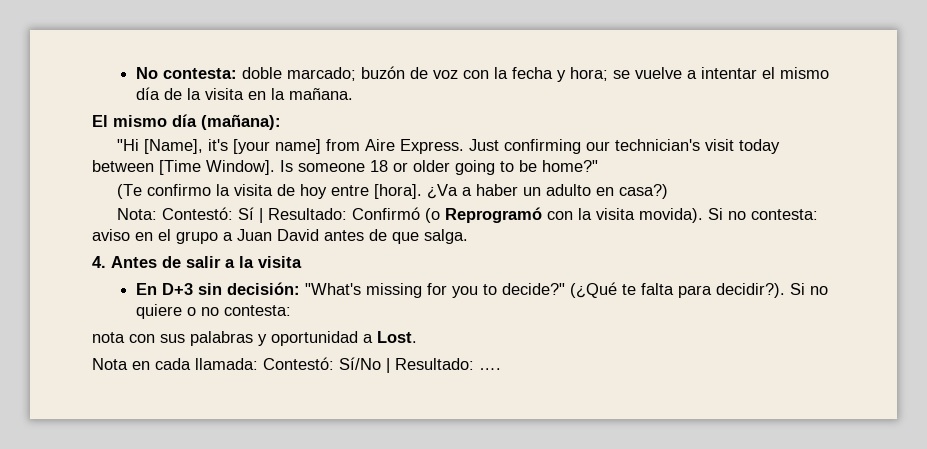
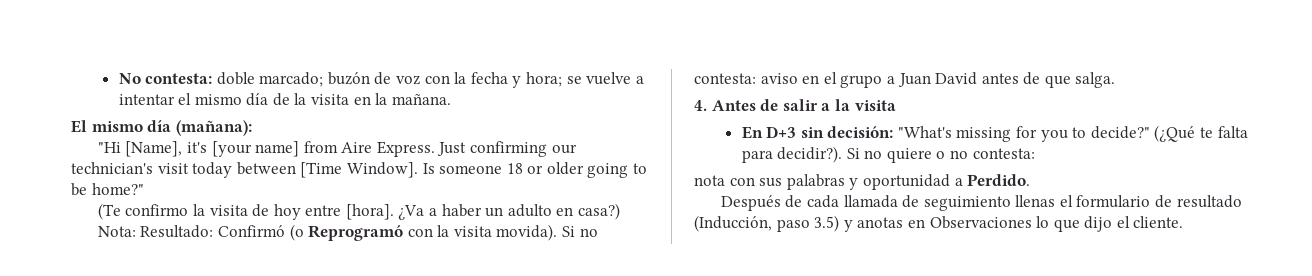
- Nota: Contestó: Sí | Resultado: Confirmó (o Reprogramó con la visita movida).
+ Nota: Resultado: Confirmó (o Reprogramó con la visita movida).
- nota con sus palabras y oportunidad a Lost.
- Nota en cada llamada: Contestó: Sí/No | Resultado: ….
+ nota con sus palabras y oportunidad a Perdido.
+ Después de cada llamada de seguimiento llenas el formulario de resultado (Inducción, paso 3.5) y anotas en Observaciones lo que dijo el cliente.

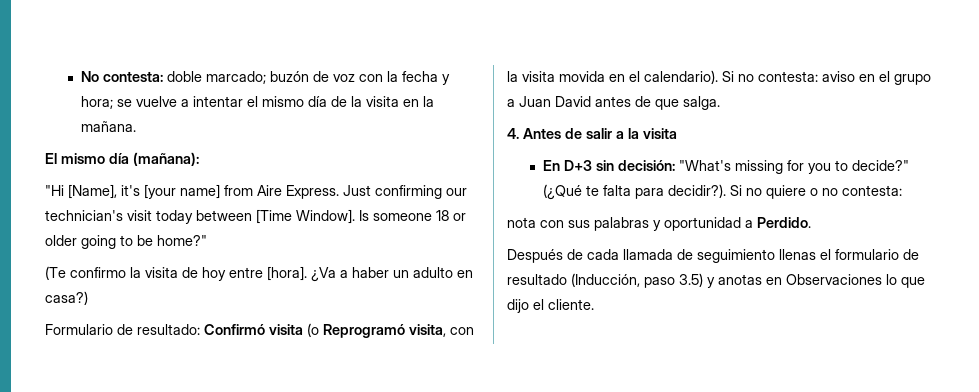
- Nota: Resultado: Confirmó (o Reprogramó con la visita movida).
+ Formulario de resultado: Confirmó visita (o Reprogramó visita, con la visita movida en el calendario).

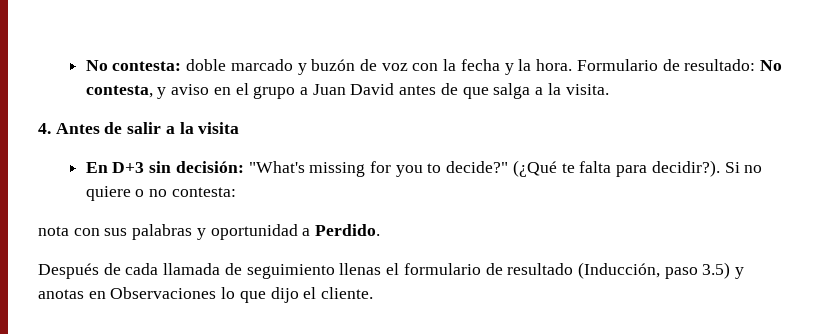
- No contesta: doble marcado; buzón de voz con la fecha y hora; se vuelve a intentar el mismo día de la visita en la mañana.
- El mismo día (mañana):
- "Hi [Name], it's [your name] from Aire Express. Just confirming our technician's visit today between [Time Window]. Is someone 18 or older going to be home?"
- (Te confirmo la visita de hoy entre [hora]. ¿Va a haber un adulto en casa?)
- Formulario de resultado: Confirmó visita (o Reprogramó visita, con la visita movida en el calendario). Si no contesta: aviso en el grupo a Juan David antes de que salga.
+ No contesta: doble marcado y buzón de voz con la fecha y la hora. Formulario de resultado: No contesta, y aviso en el grupo a Juan David antes de que salga a la visita.

